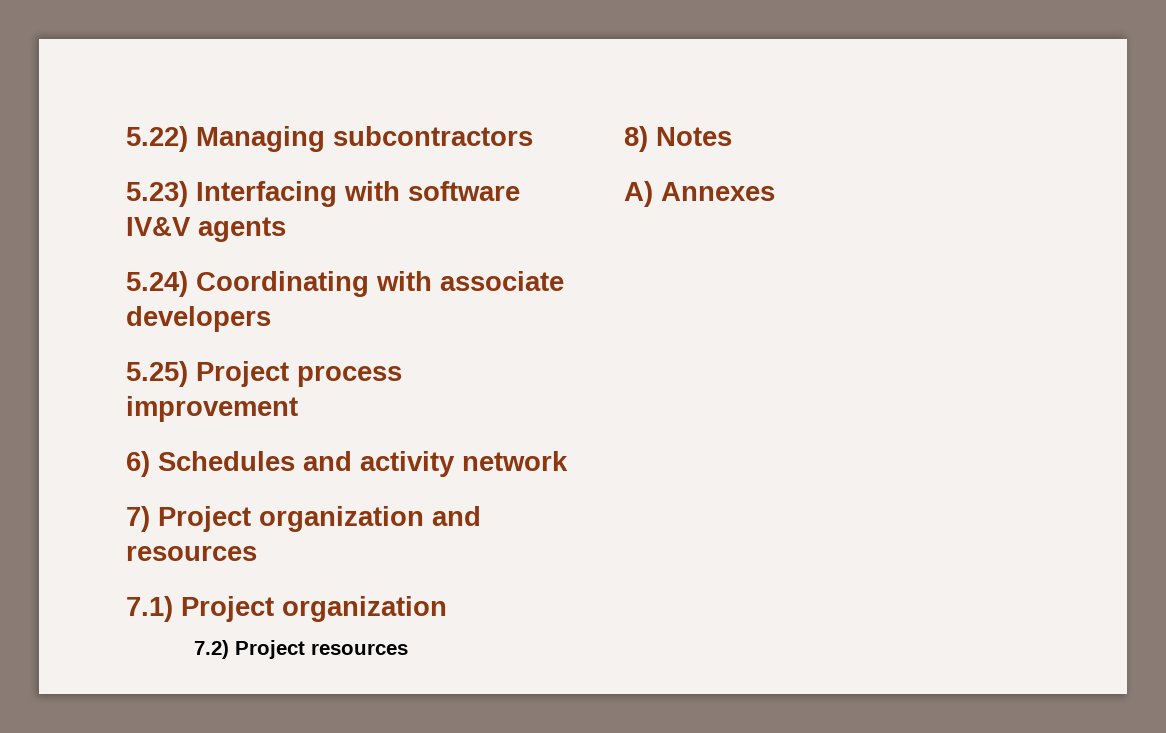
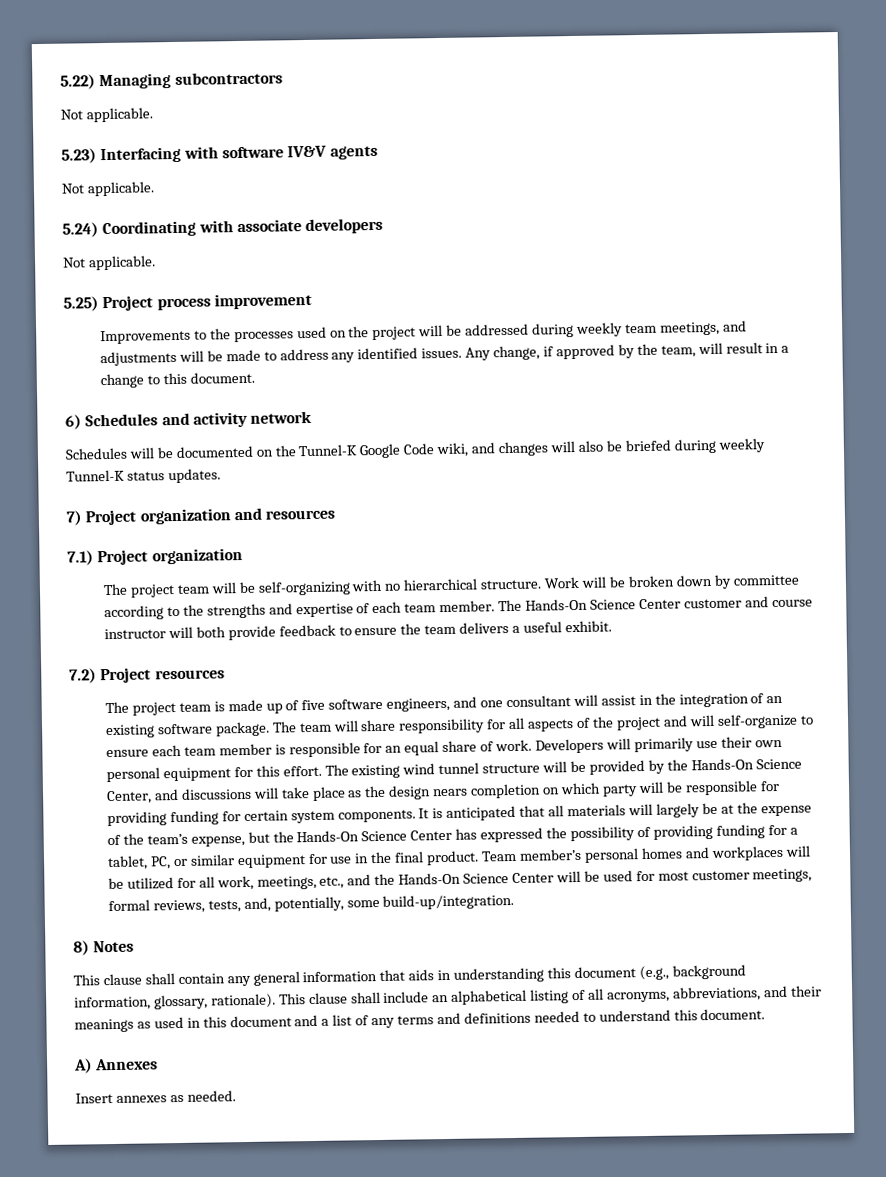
  5.22) Managing subcontractors
+ Not applicable.
  5.23) Interfacing with software IV&V agents
+ Not applicable.
  5.24) Coordinating with associate developers
+ Not applicable.
+ Improvements to the processes used on the project will be addressed during weekly team meetings, and adjustments will be made to address any identified issues. Any change, if approved by the team, will result in a change to this document.
+ Schedules will be documented on the Tunnel-K Google Code wiki, and changes will also be briefed during weekly Tunnel-K status updates.
+ The project team will be self-organizing with no hierarchical structure. Work will be broken down by committee according to the strengths and expertise of each team member. The Hands-On Science Center customer and course instructor will both provide feedback to ensure the team delivers a useful exhibit.
  7.2) Project resources
+ The project team is made up of five software engineers, and one consultant will assist in the integration of an existing software package. The team will share responsibility for all aspects of the project and will self-organize to ensure each team member is responsible for an equal share of work. Developers will primarily use their own personal equipment for this effort. The existing wind tunnel structure will be provided by the Hands-On Science Center, and discussions will take place as the design nears completion on which party will be responsible for providing funding for certain system components. It is anticipated that all materials will largely be at the expense of the team’s expense, but the Hands-On Science Center has expressed the possibility of providing funding for a tablet, PC, or similar equipment for use in the final product. Team member’s personal homes and workplaces will be utilized for all work, meetings, etc., and the Hands-On Science Center will be used for most customer meetings, formal reviews, tests, and, potentially, some build-up/integration.
  8) Notes
+ This clause shall contain any general information that aids in understanding this document (e.g., background information, glossary, rationale). This clause shall include an alphabetical listing of all acronyms, abbreviations, and their meanings as used in this document and a list of any terms and definitions needed to understand this document.
  A) Annexes
+ Insert annexes as needed.

